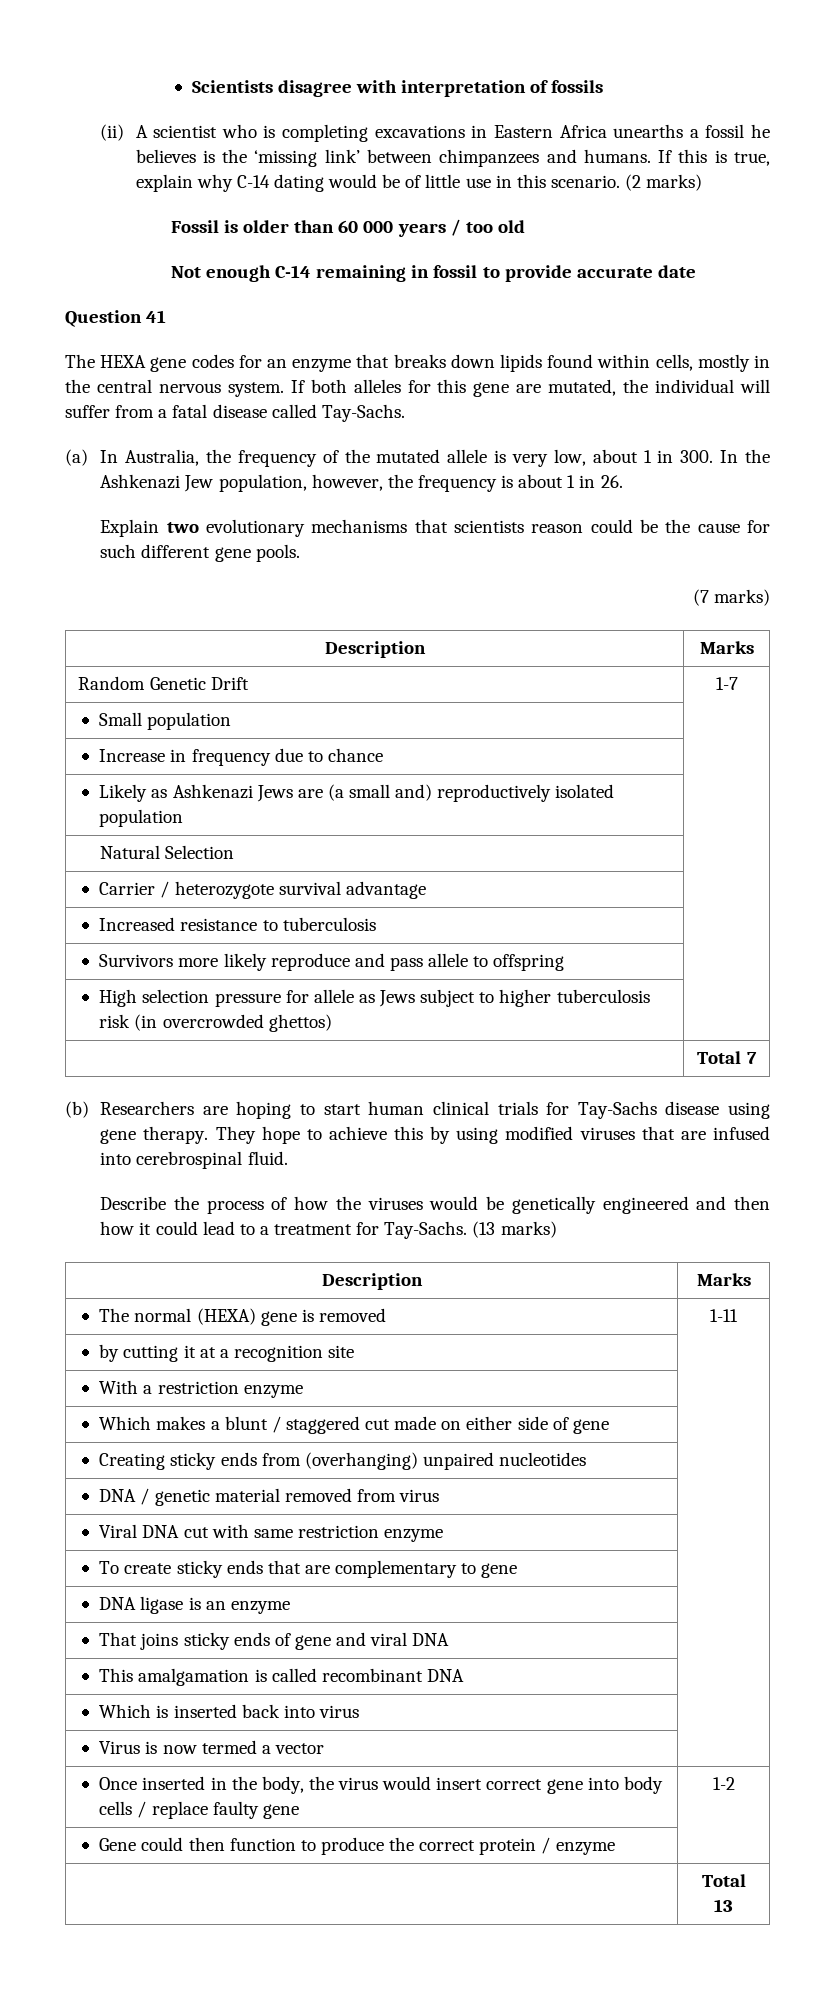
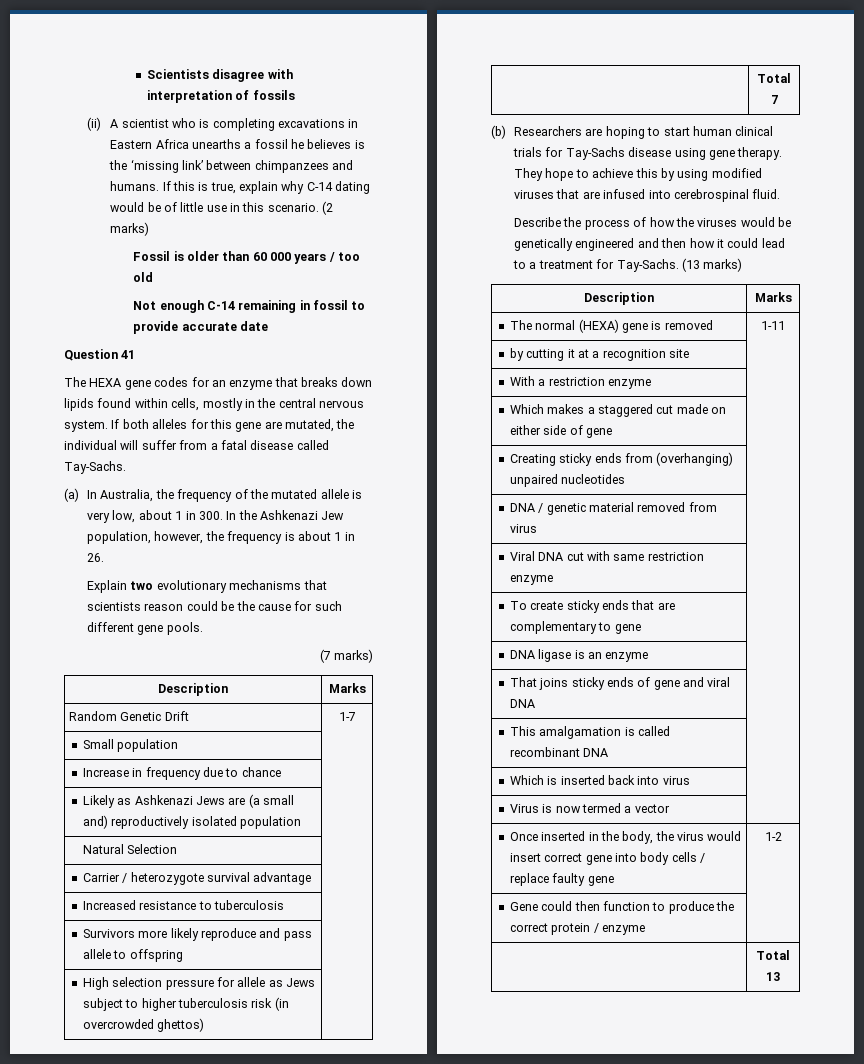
- Which makes a blunt / staggered cut made on either side of gene |
+ Which makes a staggered cut made on either side of gene |

